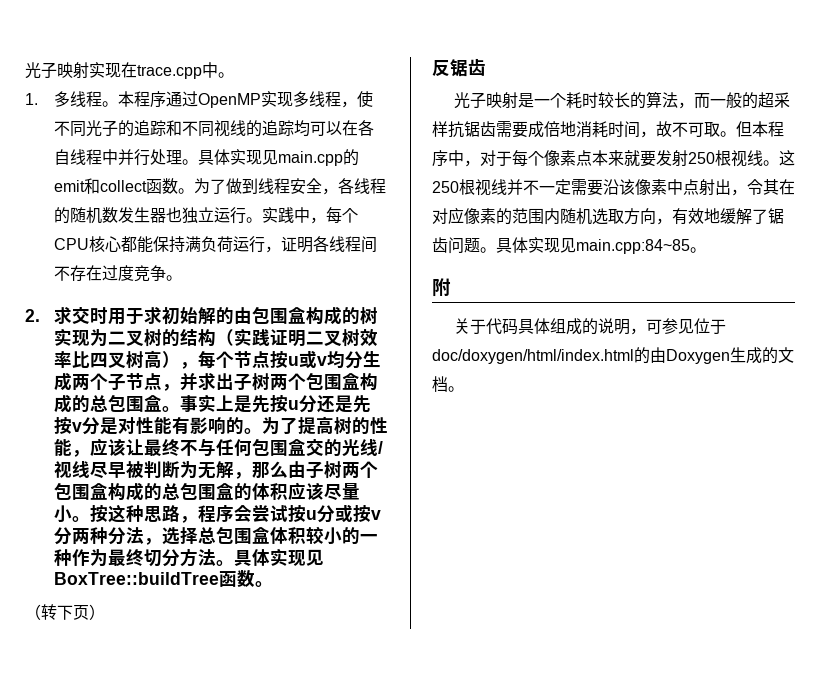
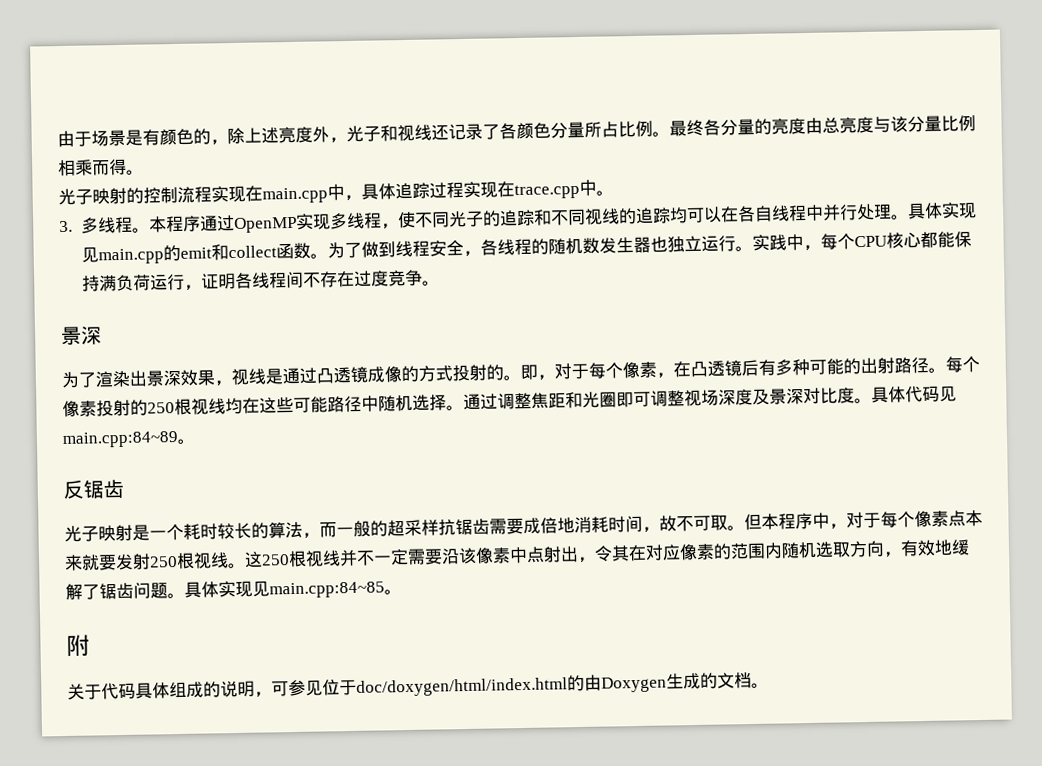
- 光子映射实现在trace.cpp中。
+ 由于场景是有颜色的，除上述亮度外，光子和视线还记录了各颜色分量所占比例。最终各分量的亮度由总亮度与该分量比例相乘而得。
+ 光子映射的控制流程实现在main.cpp中，具体追踪过程实现在trace.cpp中。
- 1.多线程。
+ 3.多线程。
  实践中，每个CPU核心都能保持满负荷运行，证明各线程间不存在过度竞争。
- 2.求交时用于求初始解的由包围盒构成的树实现为二叉树的结构（实践证明二叉树效率比四叉树高），每个节点按u或v均分生成两个子节点，并求出子树两个包围盒构成的总包围盒。事实上是先按u分还是先按v分是对性能有影响的。为了提高树的性能，应该让最终不与任何包围盒交的光线/视线尽早被判断为无解，那么由子树两个包围盒构成的总包围盒的体积应该尽量小。按这种思路，程序会尝试按u分或按v分两种分法，选择总包围盒体积较小的一种作为最终切分方法。具体实现见BoxTree::buildTree函数。
- （转下页）
+ 景深
+ 为了渲染出景深效果，视线是通过凸透镜成像的方式投射的。即，对于每个像素，在凸透镜后有多种可能的出射路径。每个像素投射的250根视线均在这些可能路径中随机选择。通过调整焦距和光圈即可调整视场深度及景深对比度。具体代码见main.cpp:84~89。

